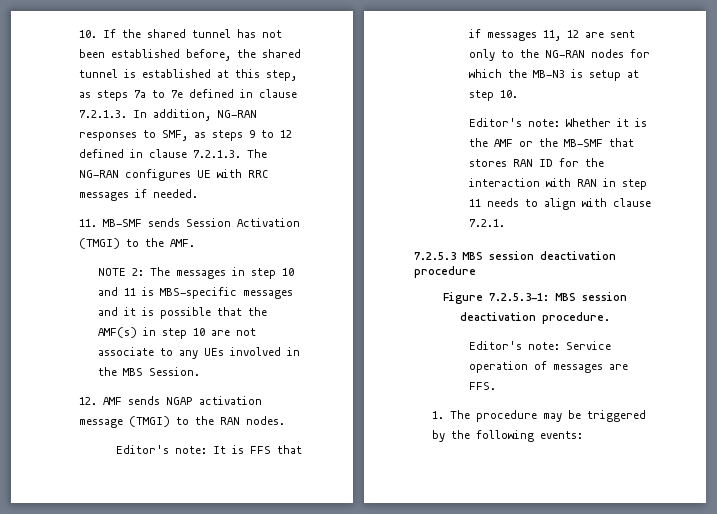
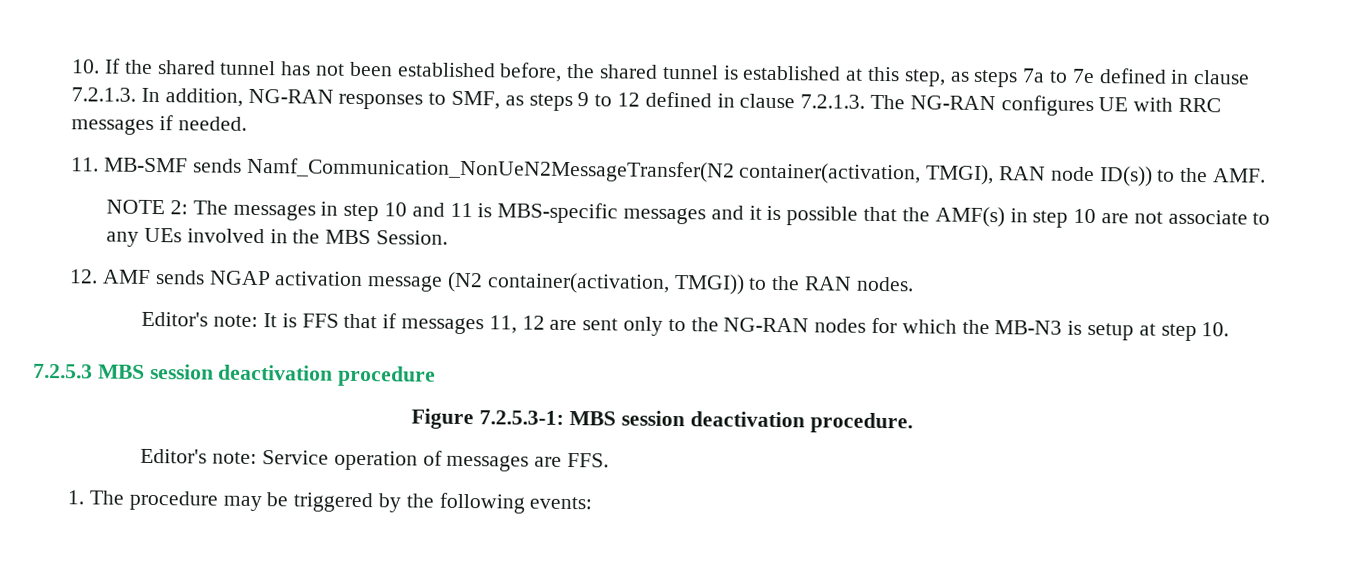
- 11. MB-SMF sends Session Activation (TMGI) to the AMF.
+ 11. MB-SMF sends Namf_Communication_NonUeN2MessageTransfer(N2 container(activation, TMGI), RAN node ID(s)) to the AMF.
- 12. AMF sends NGAP activation message (TMGI) to the RAN nodes.
+ 12. AMF sends NGAP activation message (N2 container(activation, TMGI)) to the RAN nodes.
- Editor's note: Whether it is the AMF or the MB-SMF that stores RAN ID for the interaction with RAN in step 11 needs to align with clause 7.2.1.

